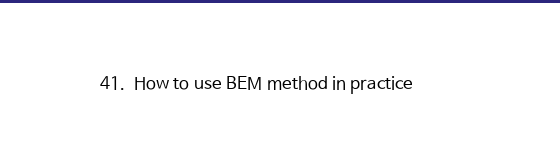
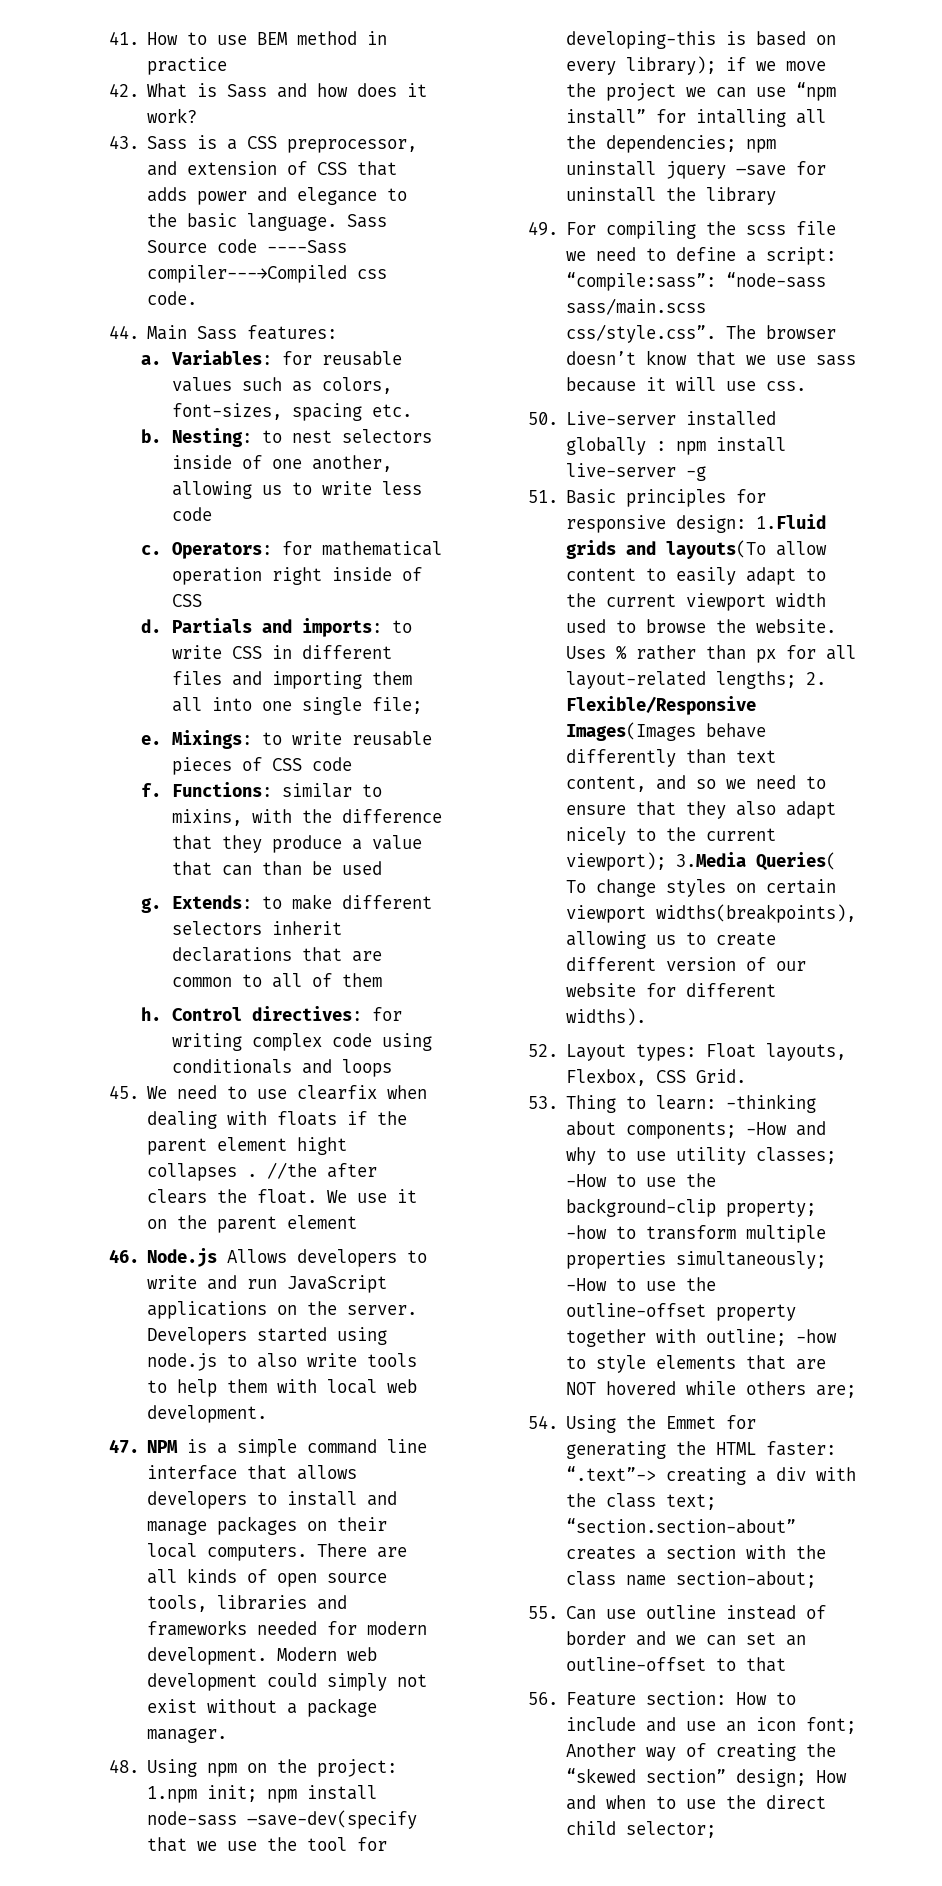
+ 42. What is Sass and how does it work?
+ 43. Sass is a CSS preprocessor, and extension of CSS that adds power and elegance to the basic language. Sass Source code ----Sass compiler---→Compiled css code.
+ 44. Main Sass features:
+ a. Variables: for reusable values such as colors, font-sizes, spacing etc.
+ b. Nesting: to nest selectors inside of one another, allowing us to write less code
+ c. Operators: for mathematical operation right inside of CSS
+ d. Partials and imports: to write CSS in different files and importing them all into one single file;
+ e. Mixings: to write reusable pieces of CSS code
+ f. Functions: similar to mixins, with the difference that they produce a value that can than be used
+ g. Extends: to make different selectors inherit declarations that are common to all of them
+ h. Control directives: for writing complex code using conditionals and loops
+ 45. We need to use clearfix when dealing with floats if the parent element hight collapses . //the after clears the float. We use it on the parent element
+ 46. Node.js Allows developers to write and run JavaScript applications on the server. Developers started using node.js to also write tools to help them with local web development.
+ 47. NPM is a simple command line interface that allows developers to install and manage packages on their local computers. There are all kinds of open source tools, libraries and frameworks needed for modern development. Modern web development could simply not exist without a package manager.
+ 48. Using npm on the project: 1.npm init; npm install node-sass –save-dev(specify that we use the tool for developing-this is based on every library); if we move the project we can use “npm install” for intalling all the dependencies; npm uninstall jquery –save for uninstall the library
+ 49. For compiling the scss file we need to define a script: “compile:sass”: “node-sass sass/main.scss css/style.css”. The browser doesn’t know that we use sass because it will use css.
+ 50. Live-server installed globally : npm install live-server -g
+ 51. Basic principles for responsive design: 1.Fluid grids and layouts(To allow content to easily adapt to the current viewport width used to browse the website. Uses % rather than px for all layout-related lengths; 2. Flexible/Responsive Images(Images behave differently than text content, and so we need to ensure that they also adapt nicely to the current viewport); 3.Media Queries( To change styles on certain viewport widths(breakpoints), allowing us to create different version of our website for different widths).
+ 52. Layout types: Float layouts, Flexbox, CSS Grid.
+ 53. Thing to learn: -thinking about components; -How and why to use utility classes; -How to use the background-clip property; -how to transform multiple properties simultaneously; -How to use the outline-offset property together with outline; -how to style elements that are NOT hovered while others are;
+ 54. Using the Emmet for generating the HTML faster: “.text”-> creating a div with the class text; “section.section-about” creates a section with the class name section-about;
+ 55. Can use outline instead of border and we can set an outline-offset to that
+ 56. Feature section: How to include and use an icon font; Another way of creating the “skewed section” design; How and when to use the direct child selector;

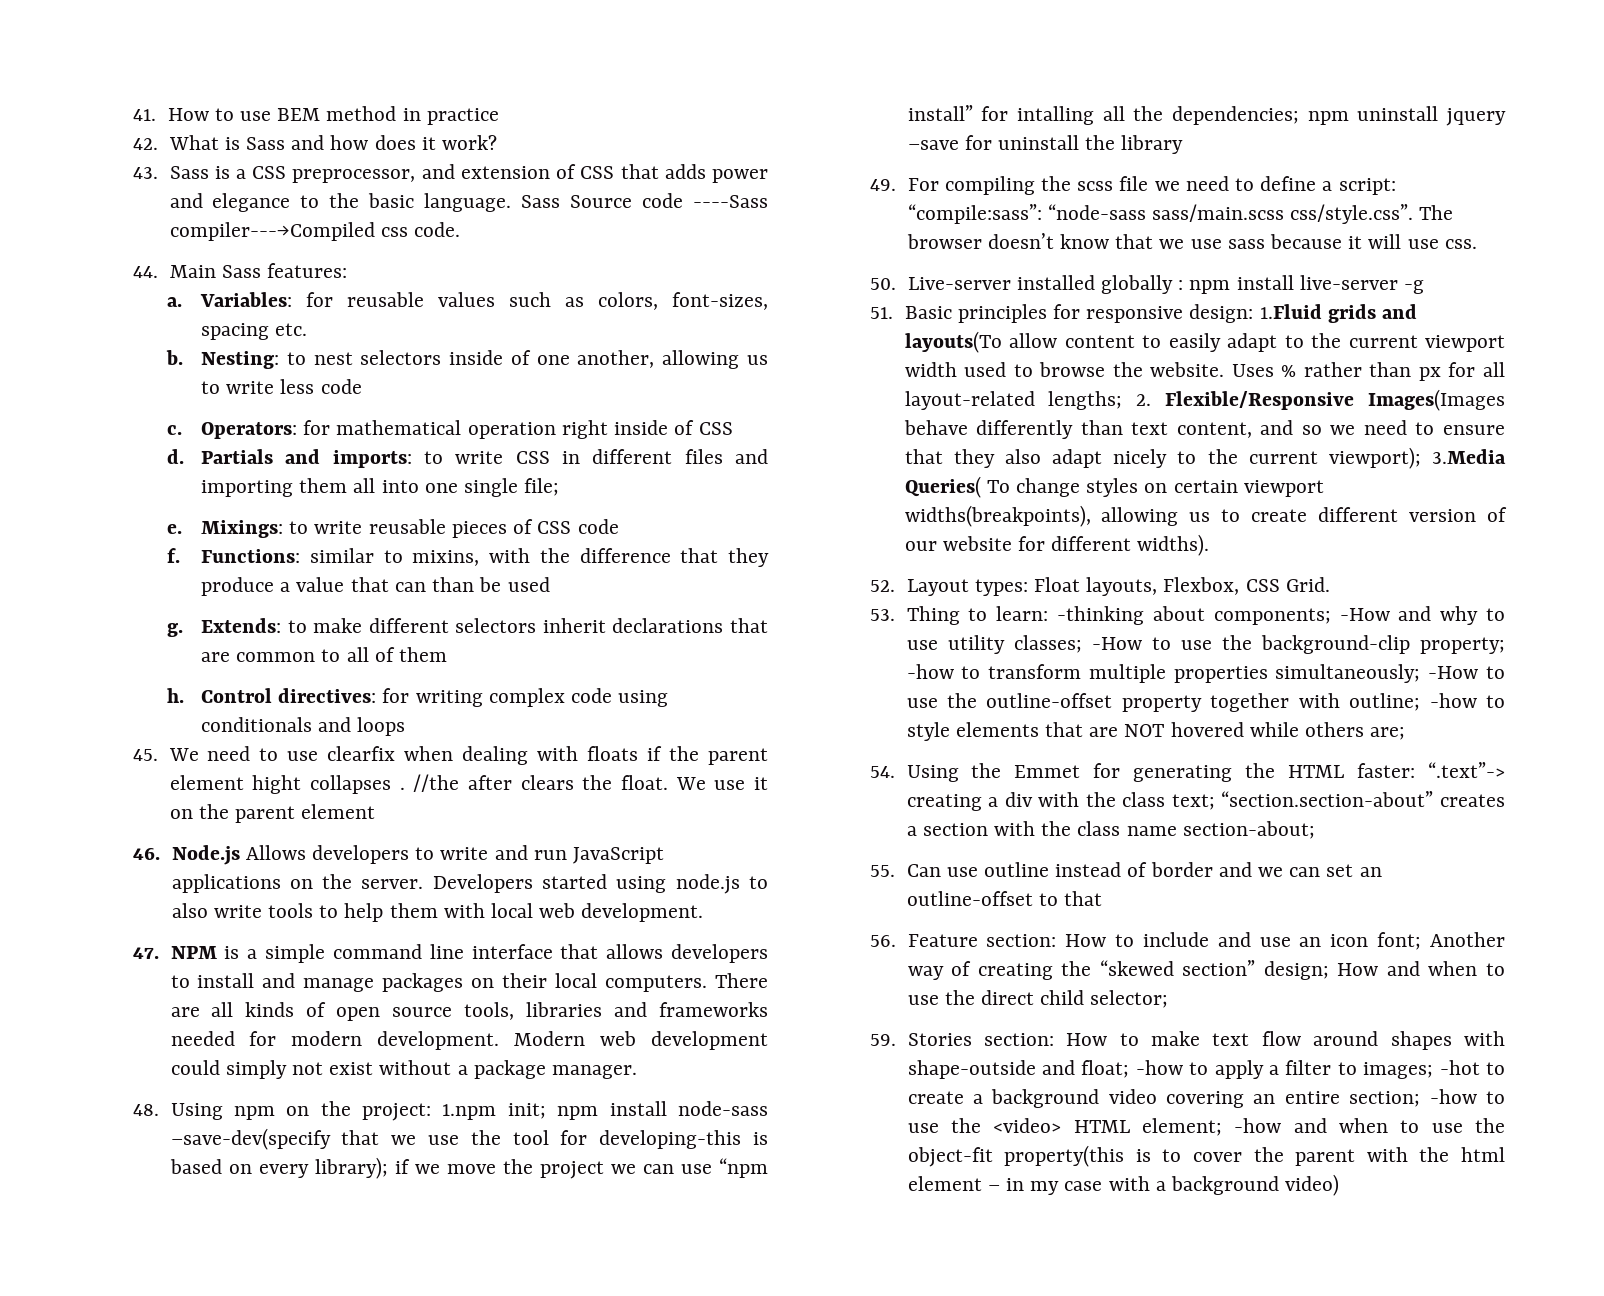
+ 59. Stories section: How to make text flow around shapes with shape-outside and float; -how to apply a filter to images; -hot to create a background video covering an entire section; -how to use the <video> HTML element; -how and when to use the object-fit property(this is to cover the parent with the html element – in my case with a background video)

